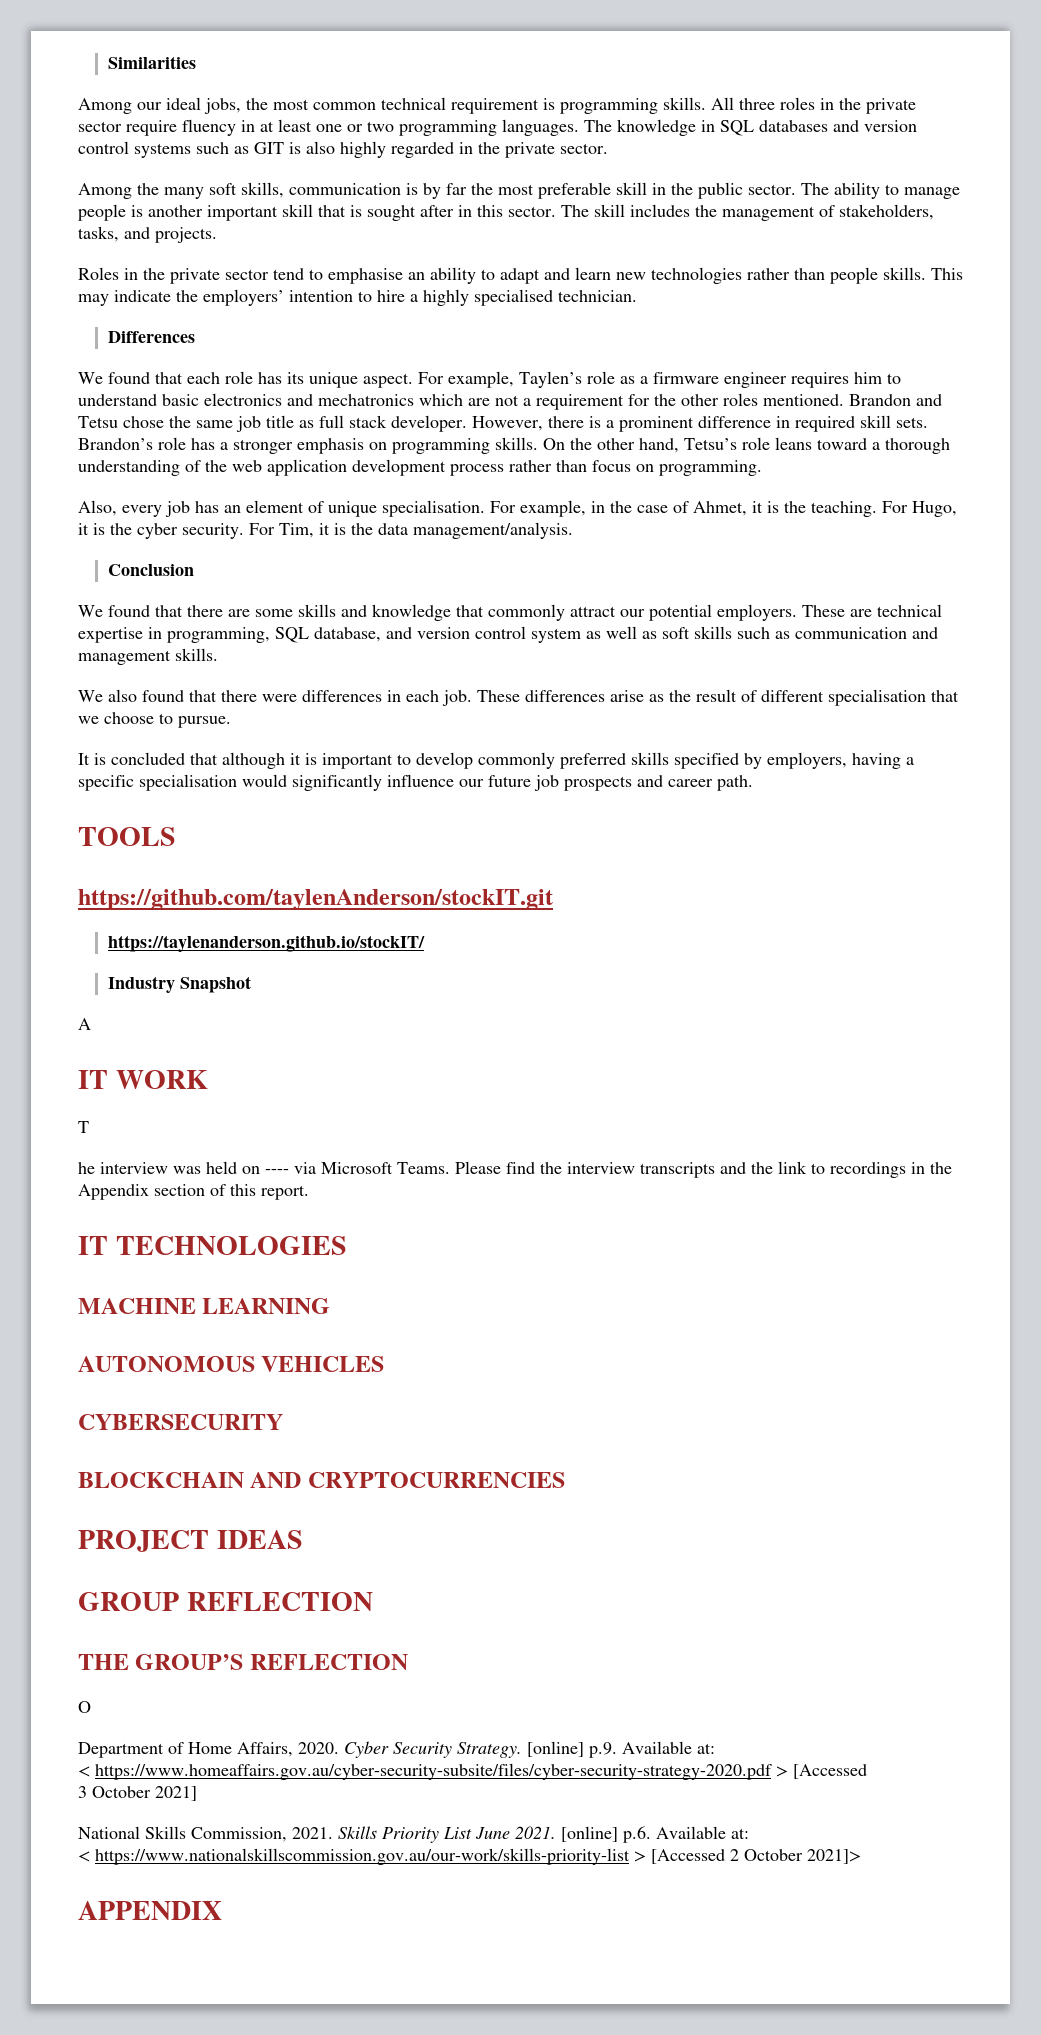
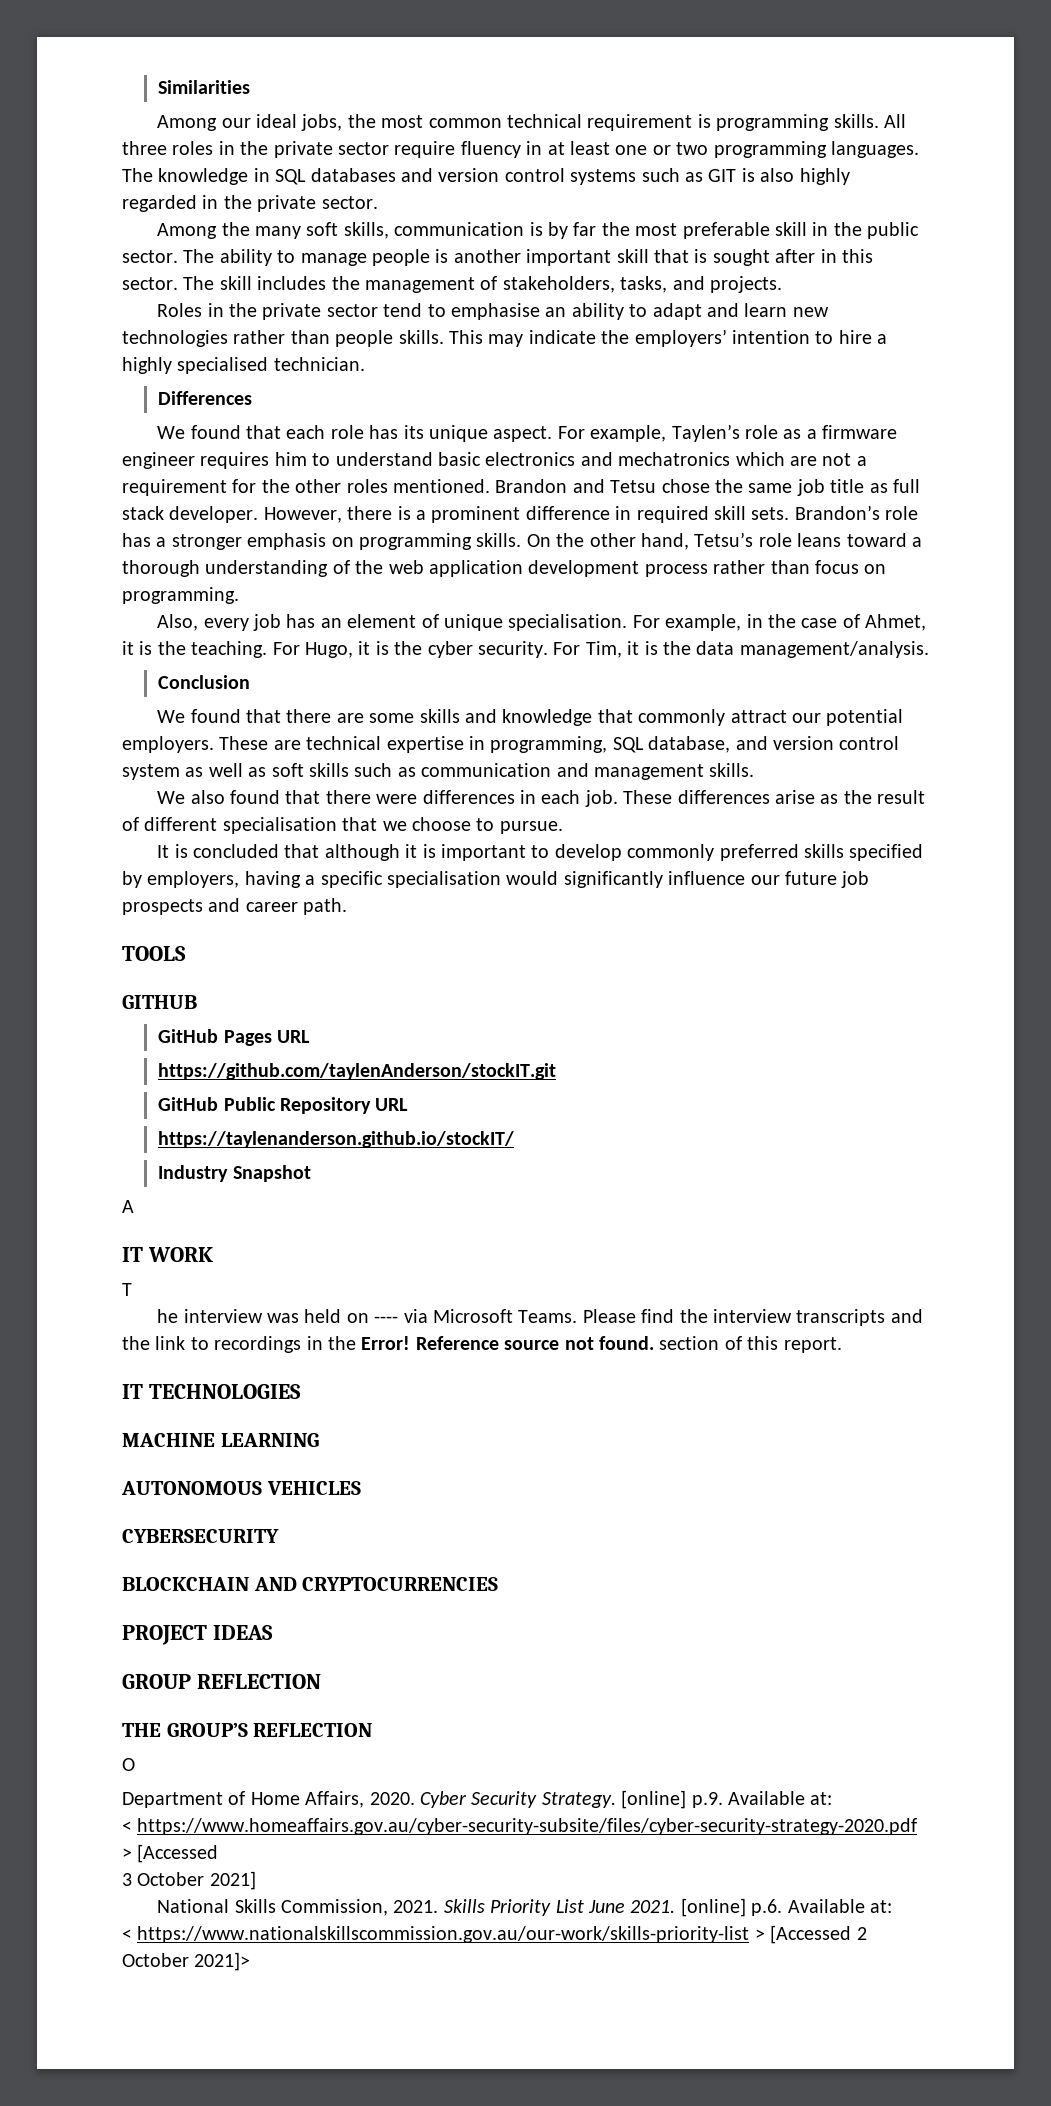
+ GITHUB
+ GitHub Pages URL
  https://github.com/taylenAnderson/stockIT.git
+ GitHub Public Repository URL
- Please find the interview transcripts and the link to recordings in the Appendix section of this report.
+ Please find the interview transcripts and the link to recordings in the Error! Reference source not found. section of this report.
- APPENDIX

